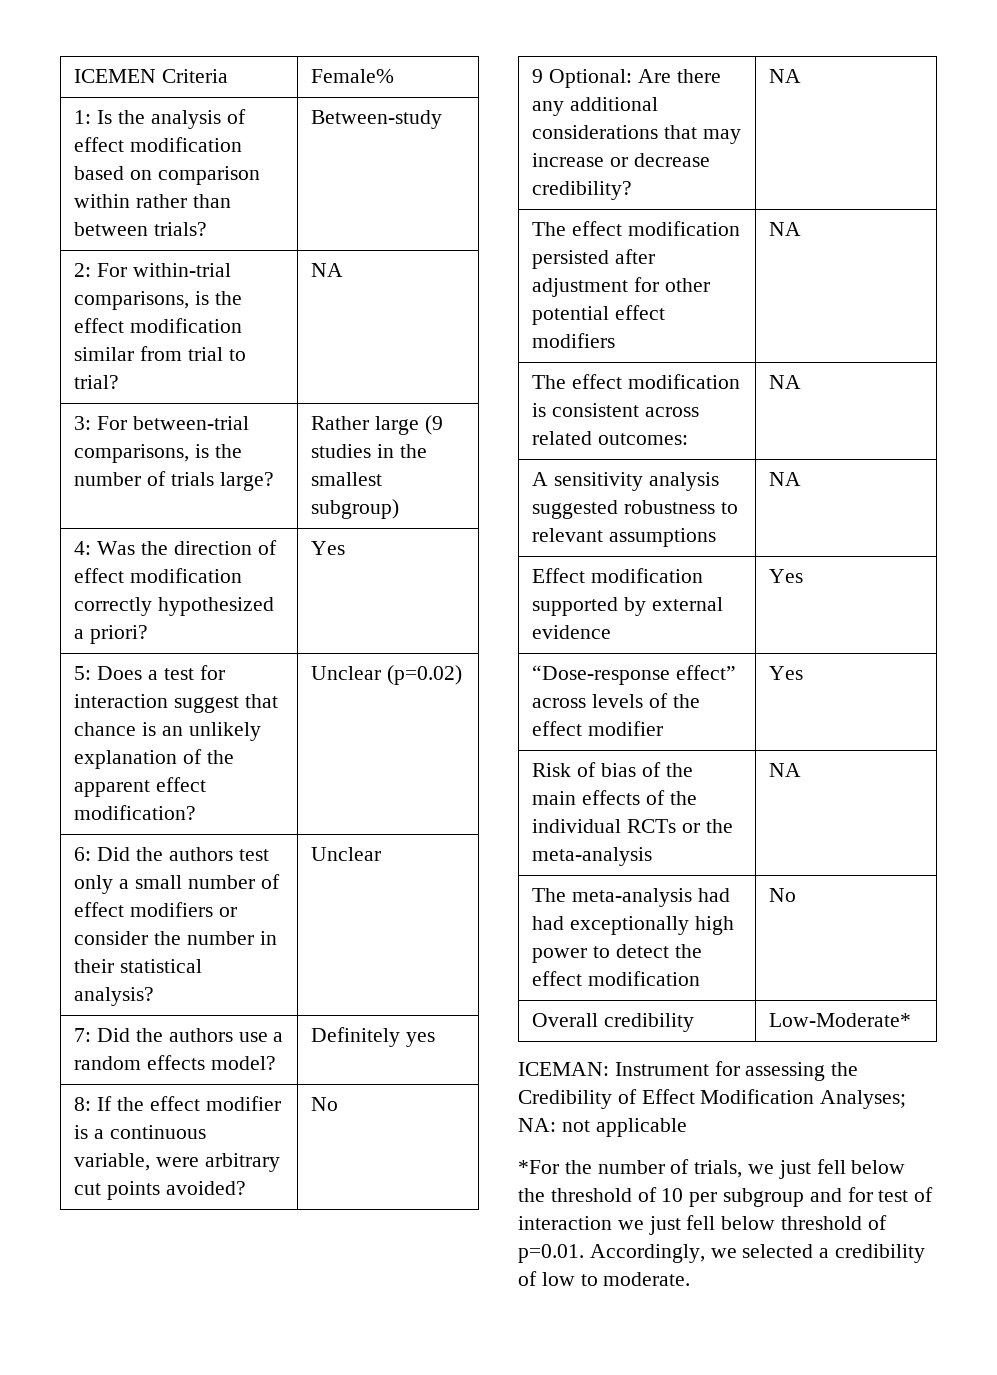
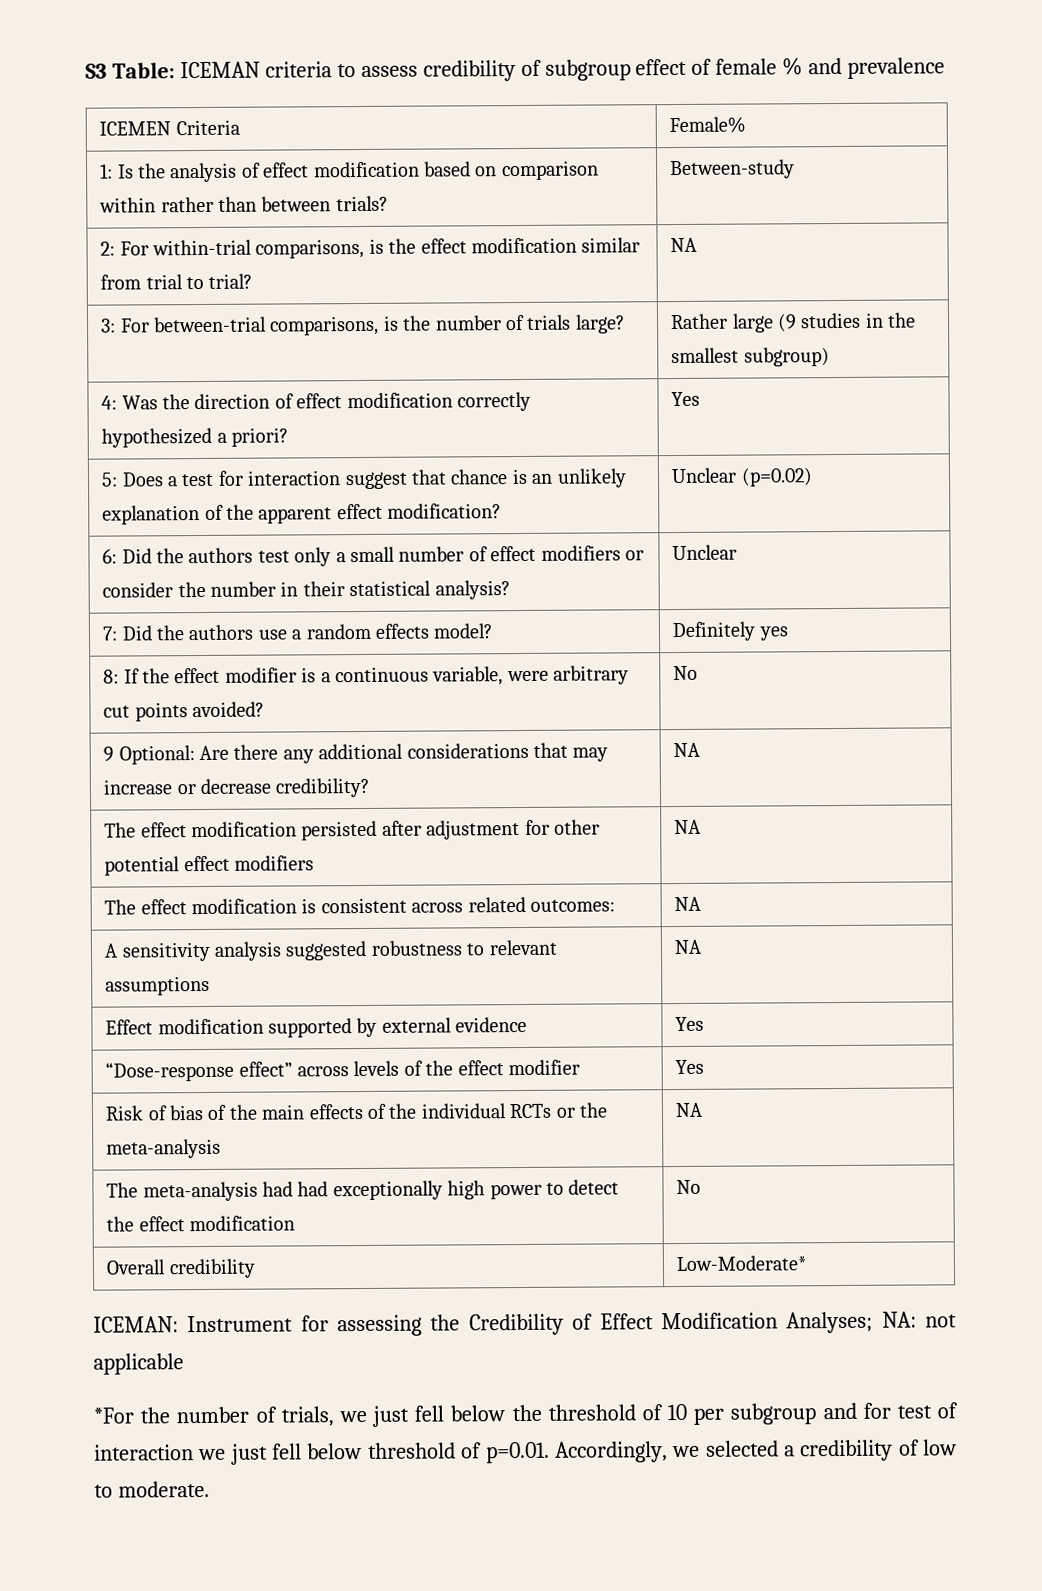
+ S3 Table: ICEMAN criteria to assess credibility of subgroup effect of female % and prevalence

